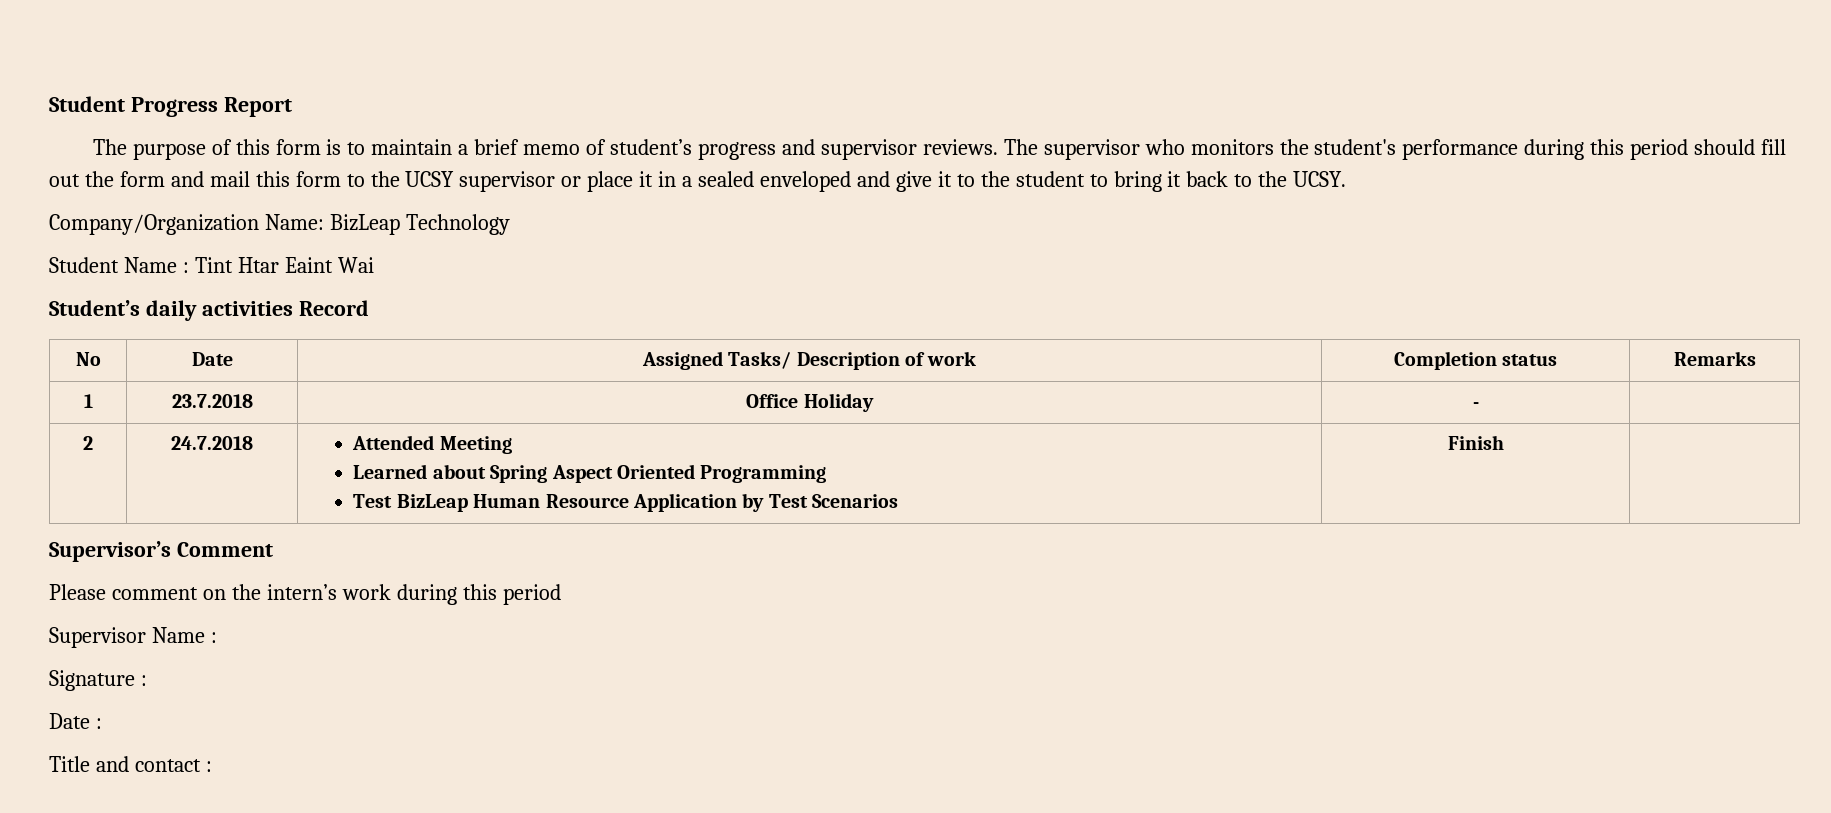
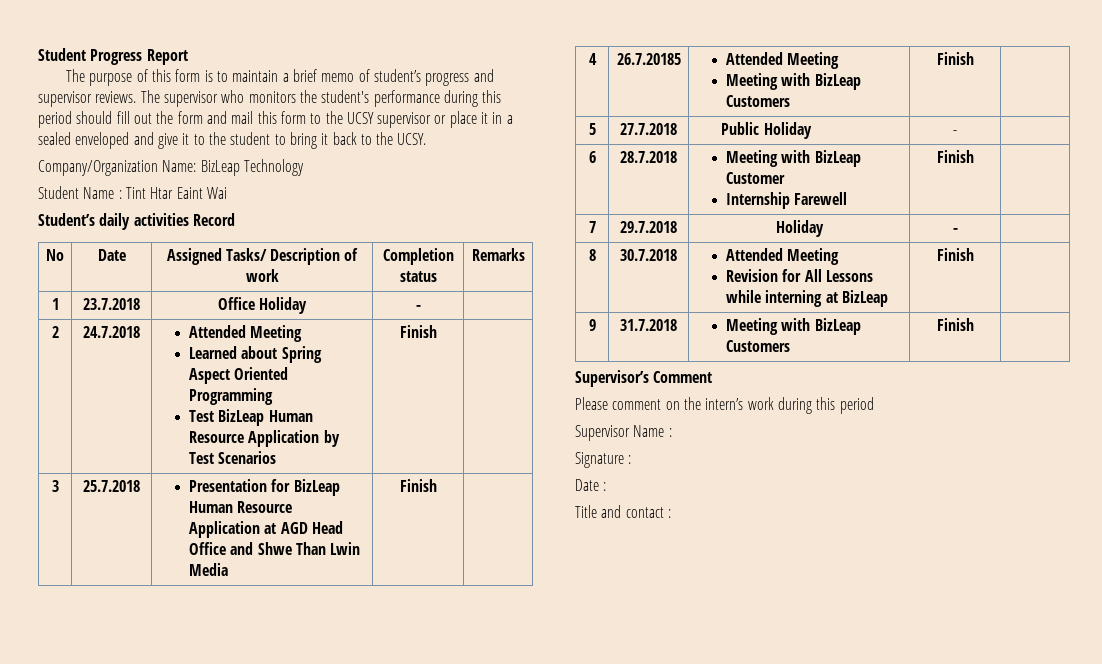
+ 3 | 25.7.2018 | Presentation for BizLeap Human Resource Application at AGD Head Office and Shwe Than Lwin Media | Finish |
+ 4 | 26.7.20185 | Attended Meeting
+ Meeting with BizLeap Customers | Finish |
+ 5 | 27.7.2018 | Public Holiday | - |
+ 6 | 28.7.2018 | Meeting with BizLeap Customer
+ Internship Farewell | Finish |
+ 7 | 29.7.2018 | Holiday | - |
+ 8 | 30.7.2018 | Attended Meeting
+ Revision for All Lessons while interning at BizLeap | Finish |
+ 9 | 31.7.2018 | Meeting with BizLeap Customers | Finish |

